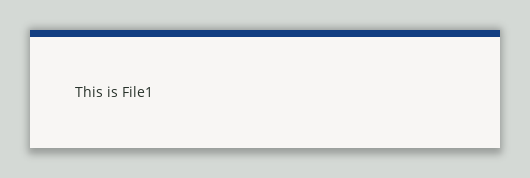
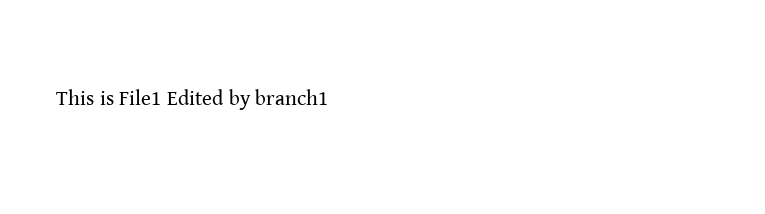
- This is File1
+ This is File1 Edited by branch1

